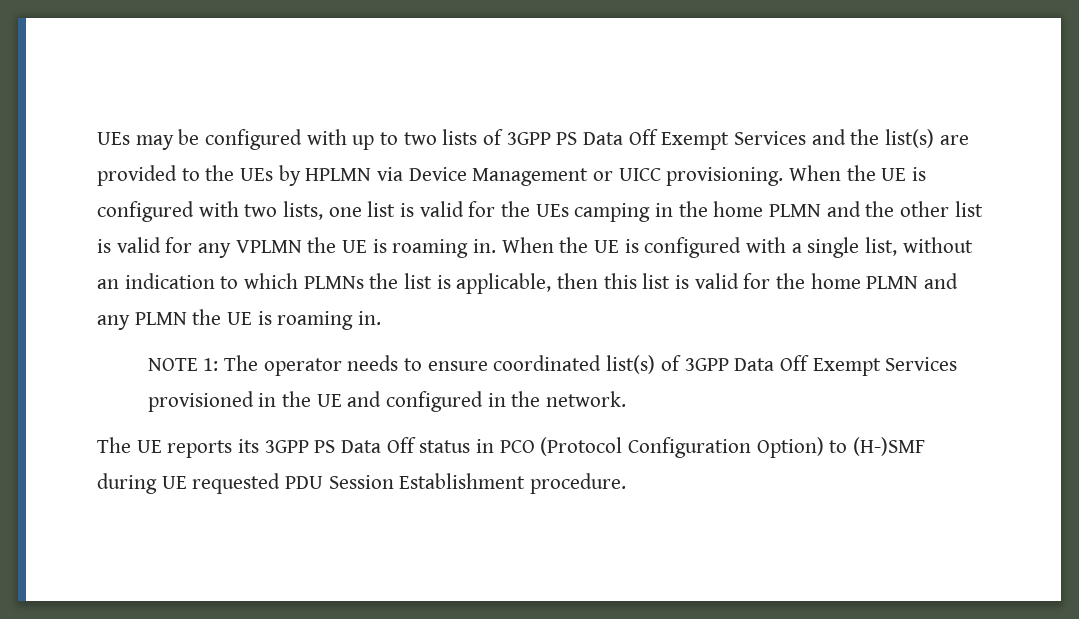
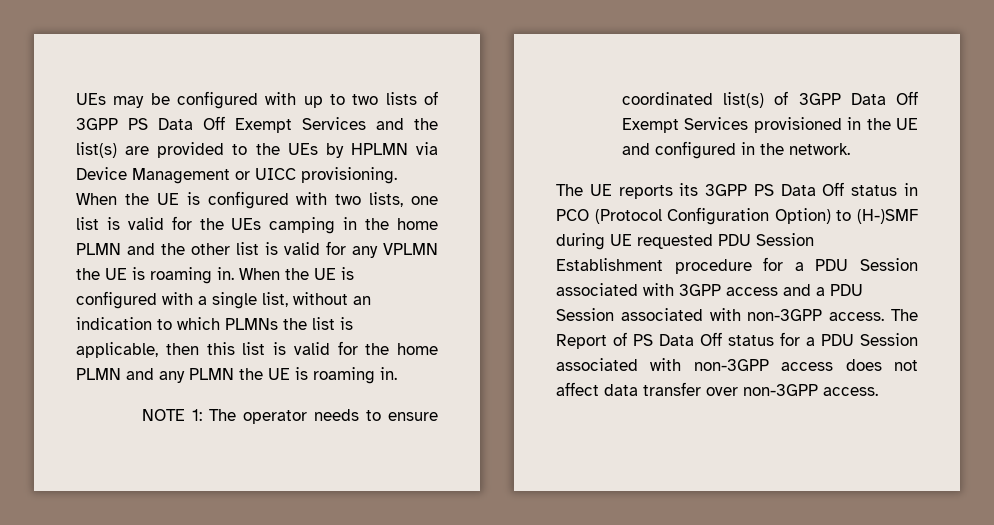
- The UE reports its 3GPP PS Data Off status in PCO (Protocol Configuration Option) to (H-)SMF during UE requested PDU Session Establishment procedure.
+ The UE reports its 3GPP PS Data Off status in PCO (Protocol Configuration Option) to (H-)SMF during UE requested PDU Session Establishment procedure for a PDU Session associated with 3GPP access and a PDU Session associated with non-3GPP access. The Report of PS Data Off status for a PDU Session associated with non-3GPP access does not affect data transfer over non-3GPP access.

